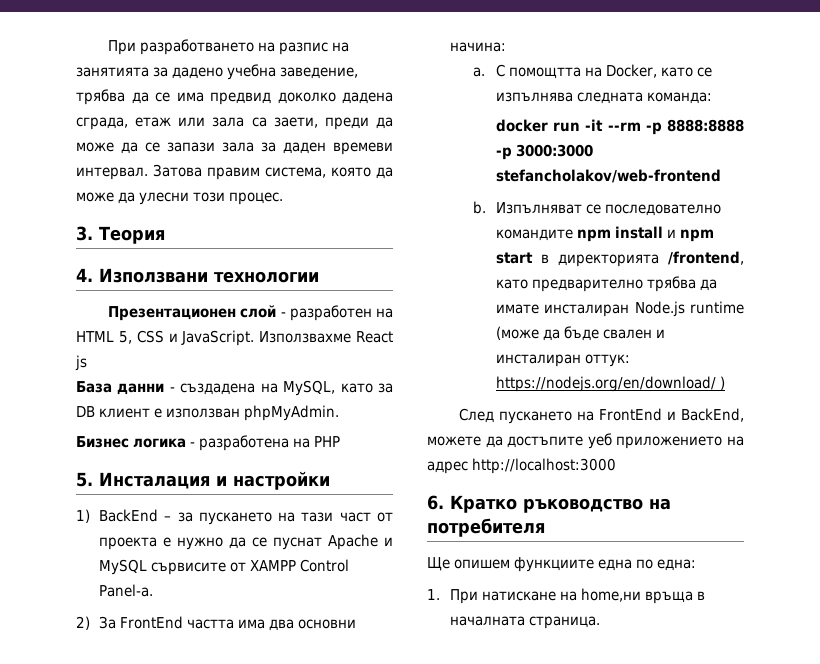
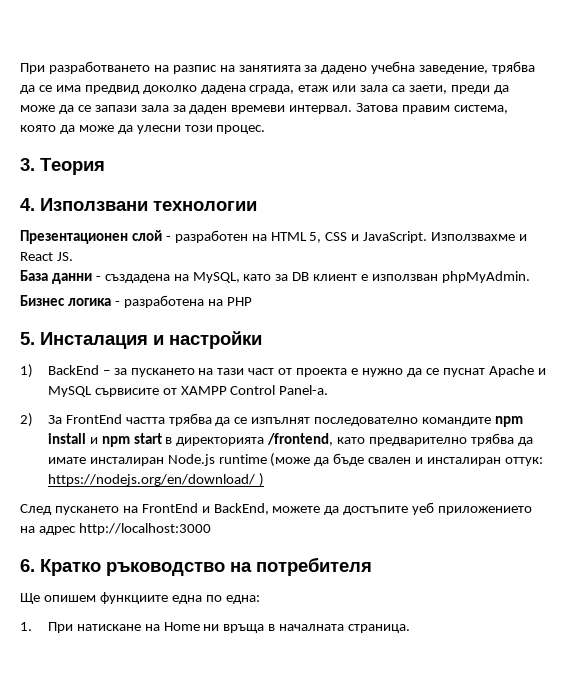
- Използвахме React js
+ Използвахме и React JS.
- 2) За FrontEnd частта има два основни начина:
- a. С помощтта на Docker, като се изпълнява следната команда:
- docker run -it --rm -p 8888:8888 -p 3000:3000 stefancholakov/web-frontend
- b. Изпълняват се последователно командите npm install и npm start в директорията /frontend, като предварително трябва да имате инсталиран Node.js runtime (може да бъде свален и инсталиран оттук: https://nodejs.org/en/download/ )
+ 2) За FrontEnd частта трябва да се изпълнят последователно командите npm install и npm start в директорията /frontend, като предварително трябва да имате инсталиран Node.js runtime (може да бъде свален и инсталиран оттук: https://nodejs.org/en/download/ )
- 1. При натискане на home,ни връща в началната страница.
+ 1. При натискане на Home ни връща в началната страница.

